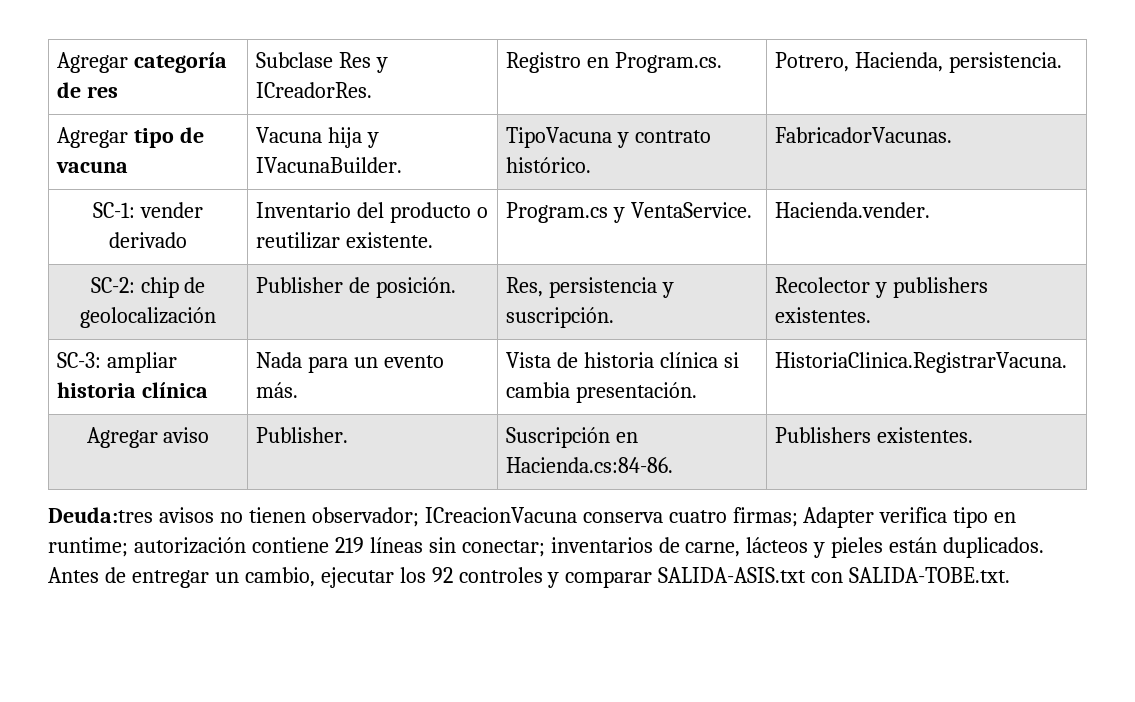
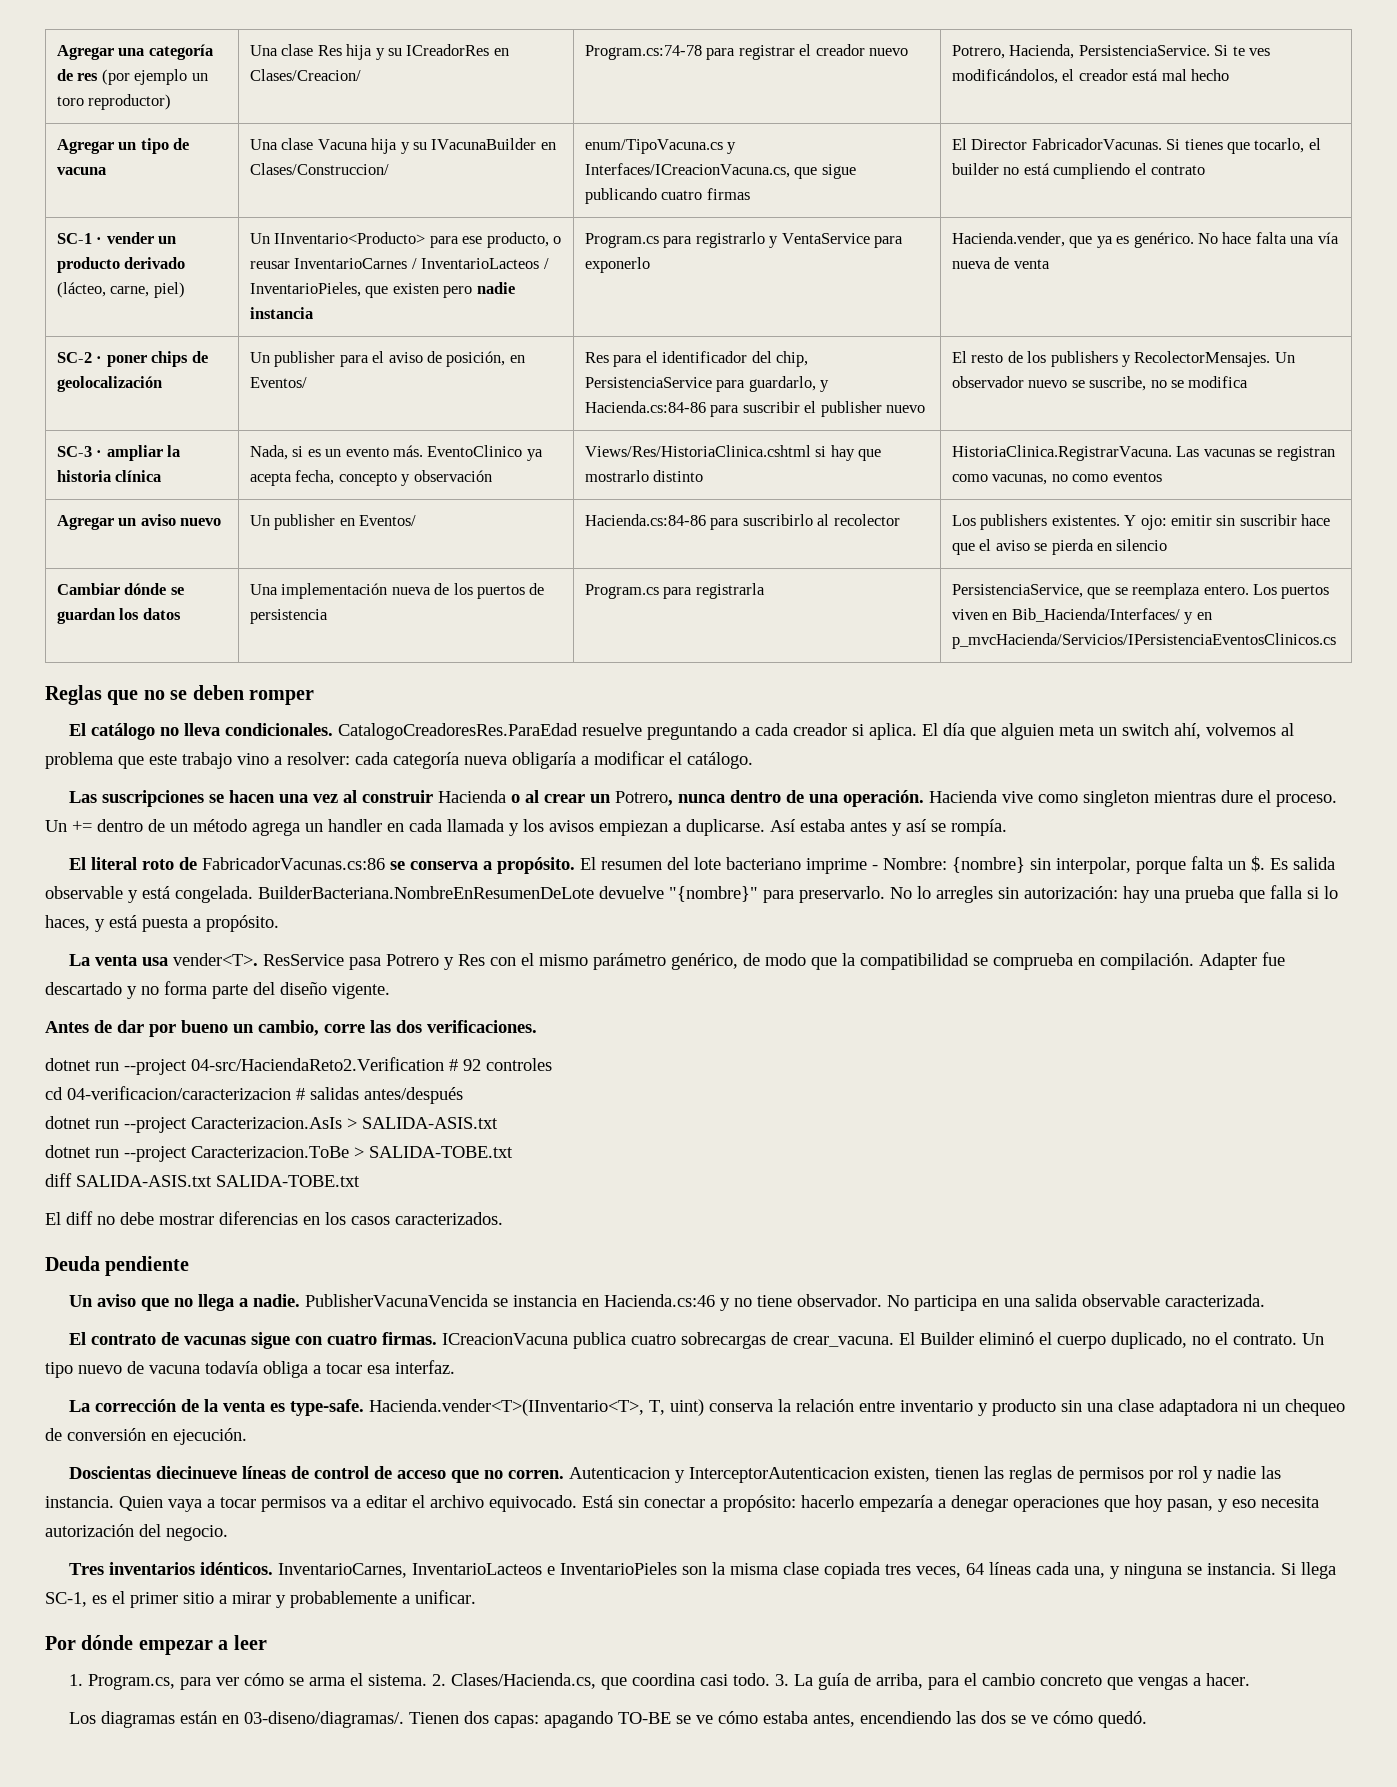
- Agregar categoría de res | Subclase Res y ICreadorRes. | Registro en Program.cs. | Potrero, Hacienda, persistencia.
- Agregar tipo de vacuna | Vacuna hija y IVacunaBuilder. | TipoVacuna y contrato histórico. | FabricadorVacunas.
- SC-1: vender derivado | Inventario del producto o reutilizar existente. | Program.cs y VentaService. | Hacienda.vender.
- SC-2: chip de geolocalización | Publisher de posición. | Res, persistencia y suscripción. | Recolector y publishers existentes.
- SC-3: ampliar historia clínica | Nada para un evento más. | Vista de historia clínica si cambia presentación. | HistoriaClinica.RegistrarVacuna.
- Agregar aviso | Publisher. | Suscripción en Hacienda.cs:84-86. | Publishers existentes.
- Deuda:tres avisos no tienen observador; ICreacionVacuna conserva cuatro firmas; Adapter verifica tipo en runtime; autorización contiene 219 líneas sin conectar; inventarios de carne, lácteos y pieles están duplicados. Antes de entregar un cambio, ejecutar los 92 controles y comparar SALIDA-ASIS.txt con SALIDA-TOBE.txt.
+ Agregar una categoría de res (por ejemplo un toro reproductor) | Una clase Res hija y su ICreadorRes en Clases/Creacion/ | Program.cs:74-78 para registrar el creador nuevo | Potrero, Hacienda, PersistenciaService. Si te ves modificándolos, el creador está mal hecho
+ Agregar un tipo de vacuna | Una clase Vacuna hija y su IVacunaBuilder en Clases/Construccion/ | enum/TipoVacuna.cs y Interfaces/ICreacionVacuna.cs, que sigue publicando cuatro firmas | El Director FabricadorVacunas. Si tienes que tocarlo, el builder no está cumpliendo el contrato
+ SC-1 · vender un producto derivado (lácteo, carne, piel) | Un IInventario<Producto> para ese producto, o reusar InventarioCarnes / InventarioLacteos / InventarioPieles, que existen pero nadie instancia | Program.cs para registrarlo y VentaService para exponerlo | Hacienda.vender, que ya es genérico. No hace falta una vía nueva de venta
+ SC-2 · poner chips de geolocalización | Un publisher para el aviso de posición, en Eventos/ | Res para el identificador del chip, PersistenciaService para guardarlo, y Hacienda.cs:84-86 para suscribir el publisher nuevo | El resto de los publishers y RecolectorMensajes. Un observador nuevo se suscribe, no se modifica
+ SC-3 · ampliar la historia clínica | Nada, si es un evento más. EventoClinico ya acepta fecha, concepto y observación | Views/Res/HistoriaClinica.cshtml si hay que mostrarlo distinto | HistoriaClinica.RegistrarVacuna. Las vacunas se registran como vacunas, no como eventos
+ Agregar un aviso nuevo | Un publisher en Eventos/ | Hacienda.cs:84-86 para suscribirlo al recolector | Los publishers existentes. Y ojo: emitir sin suscribir hace que el aviso se pierda en silencio
+ Cambiar dónde se guardan los datos | Una implementación nueva de los puertos de persistencia | Program.cs para registrarla | PersistenciaService, que se reemplaza entero. Los puertos viven en Bib_Hacienda/Interfaces/ y en p_mvcHacienda/Servicios/IPersistenciaEventosClinicos.cs
+ Reglas que no se deben romper
+ El catálogo no lleva condicionales. CatalogoCreadoresRes.ParaEdad resuelve preguntando a cada creador si aplica. El día que alguien meta un switch ahí, volvemos al problema que este trabajo vino a resolver: cada categoría nueva obligaría a modificar el catálogo.
+ Las suscripciones se hacen una vez al construir Hacienda o al crear un Potrero, nunca dentro de una operación. Hacienda vive como singleton mientras dure el proceso. Un += dentro de un método agrega un handler en cada llamada y los avisos empiezan a duplicarse. Así estaba antes y así se rompía.
+ El literal roto de FabricadorVacunas.cs:86 se conserva a propósito. El resumen del lote bacteriano imprime - Nombre: {nombre} sin interpolar, porque falta un $. Es salida observable y está congelada. BuilderBacteriana.NombreEnResumenDeLote devuelve "{nombre}" para preservarlo. No lo arregles sin autorización: hay una prueba que falla si lo haces, y está puesta a propósito.
+ La venta usa vender<T>. ResService pasa Potrero y Res con el mismo parámetro genérico, de modo que la compatibilidad se comprueba en compilación. Adapter fue descartado y no forma parte del diseño vigente.
+ Antes de dar por bueno un cambio, corre las dos verificaciones.
+ dotnet run --project 04-src/HaciendaReto2.Verification # 92 controles
+ cd 04-verificacion/caracterizacion # salidas antes/después
+ dotnet run --project Caracterizacion.AsIs > SALIDA-ASIS.txt
+ dotnet run --project Caracterizacion.ToBe > SALIDA-TOBE.txt
+ diff SALIDA-ASIS.txt SALIDA-TOBE.txt
+ El diff no debe mostrar diferencias en los casos caracterizados.
+ Deuda pendiente
+ Un aviso que no llega a nadie. PublisherVacunaVencida se instancia en Hacienda.cs:46 y no tiene observador. No participa en una salida observable caracterizada.
+ El contrato de vacunas sigue con cuatro firmas. ICreacionVacuna publica cuatro sobrecargas de crear_vacuna. El Builder eliminó el cuerpo duplicado, no el contrato. Un tipo nuevo de vacuna todavía obliga a tocar esa interfaz.
+ La corrección de la venta es type-safe. Hacienda.vender<T>(IInventario<T>, T, uint) conserva la relación entre inventario y producto sin una clase adaptadora ni un chequeo de conversión en ejecución.
+ Doscientas diecinueve líneas de control de acceso que no corren. Autenticacion y InterceptorAutenticacion existen, tienen las reglas de permisos por rol y nadie las instancia. Quien vaya a tocar permisos va a editar el archivo equivocado. Está sin conectar a propósito: hacerlo empezaría a denegar operaciones que hoy pasan, y eso necesita autorización del negocio.
+ Tres inventarios idénticos. InventarioCarnes, InventarioLacteos e InventarioPieles son la misma clase copiada tres veces, 64 líneas cada una, y ninguna se instancia. Si llega SC-1, es el primer sitio a mirar y probablemente a unificar.
+ Por dónde empezar a leer
+ 1. Program.cs, para ver cómo se arma el sistema. 2. Clases/Hacienda.cs, que coordina casi todo. 3. La guía de arriba, para el cambio concreto que vengas a hacer.
+ Los diagramas están en 03-diseno/diagramas/. Tienen dos capas: apagando TO-BE se ve cómo estaba antes, encendiendo las dos se ve cómo quedó.

